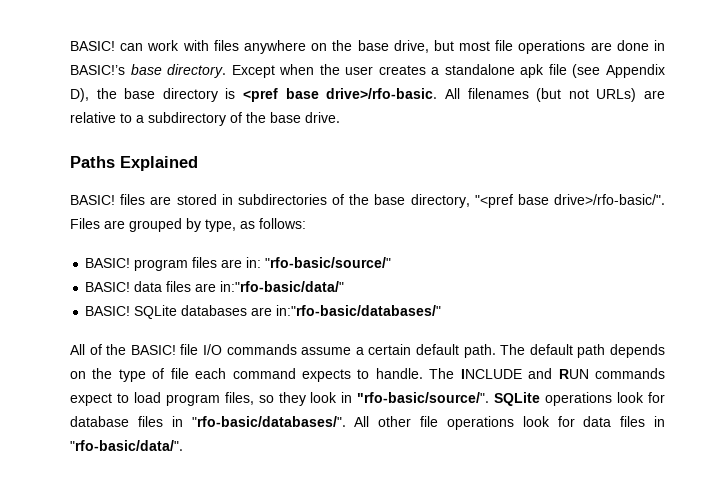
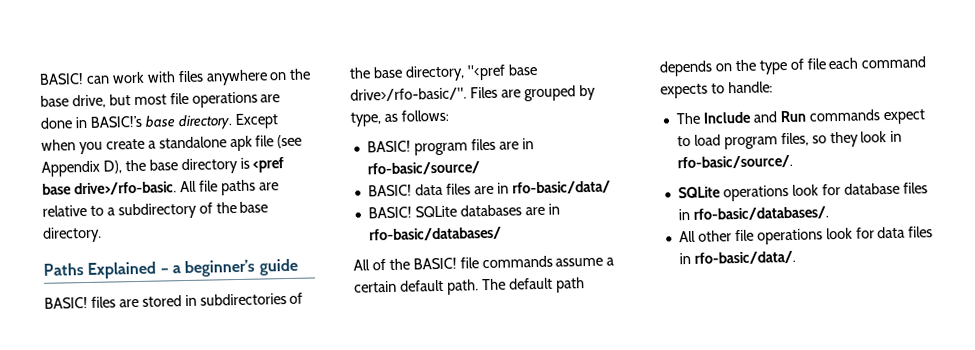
- Except when the user creates a standalone apk file (see Appendix D), the base directory is <pref base drive>/rfo-basic.
+ Except when you create a standalone apk file (see Appendix D), the base directory is <pref base drive>/rfo-basic.
- All filenames (but not URLs) are relative to a subdirectory of the base drive.
+ All file paths are relative to a subdirectory of the base directory.
- Paths Explained
+ Paths Explained – a beginner’s guide
- BASIC! program files are in: "rfo-basic/source/"
+ BASIC! program files are in rfo-basic/source/
- BASIC! data files are in:"rfo-basic/data/"
+ BASIC! data files are in rfo-basic/data/
- SQLite databases are in:"rfo-basic/databases/"
+ SQLite databases are in rfo-basic/databases/
- All of the BASIC! file I/O commands assume a certain default path.
+ All of the BASIC! file commands assume a certain default path.
- The default path depends on the type of file each command expects to handle. The INCLUDE and RUN commands expect to load program files, so they look in "rfo-basic/source/". SQLite operations look for database files in "rfo-basic/databases/". All other file operations look for data files in "rfo-basic/data/".
+ The default path depends on the type of file each command expects to handle:
+ The Include and Run commands expect to load program files, so they look in rfo-basic/source/.
+ SQLite operations look for database files in rfo-basic/databases/.
+ All other file operations look for data files in rfo-basic/data/.

